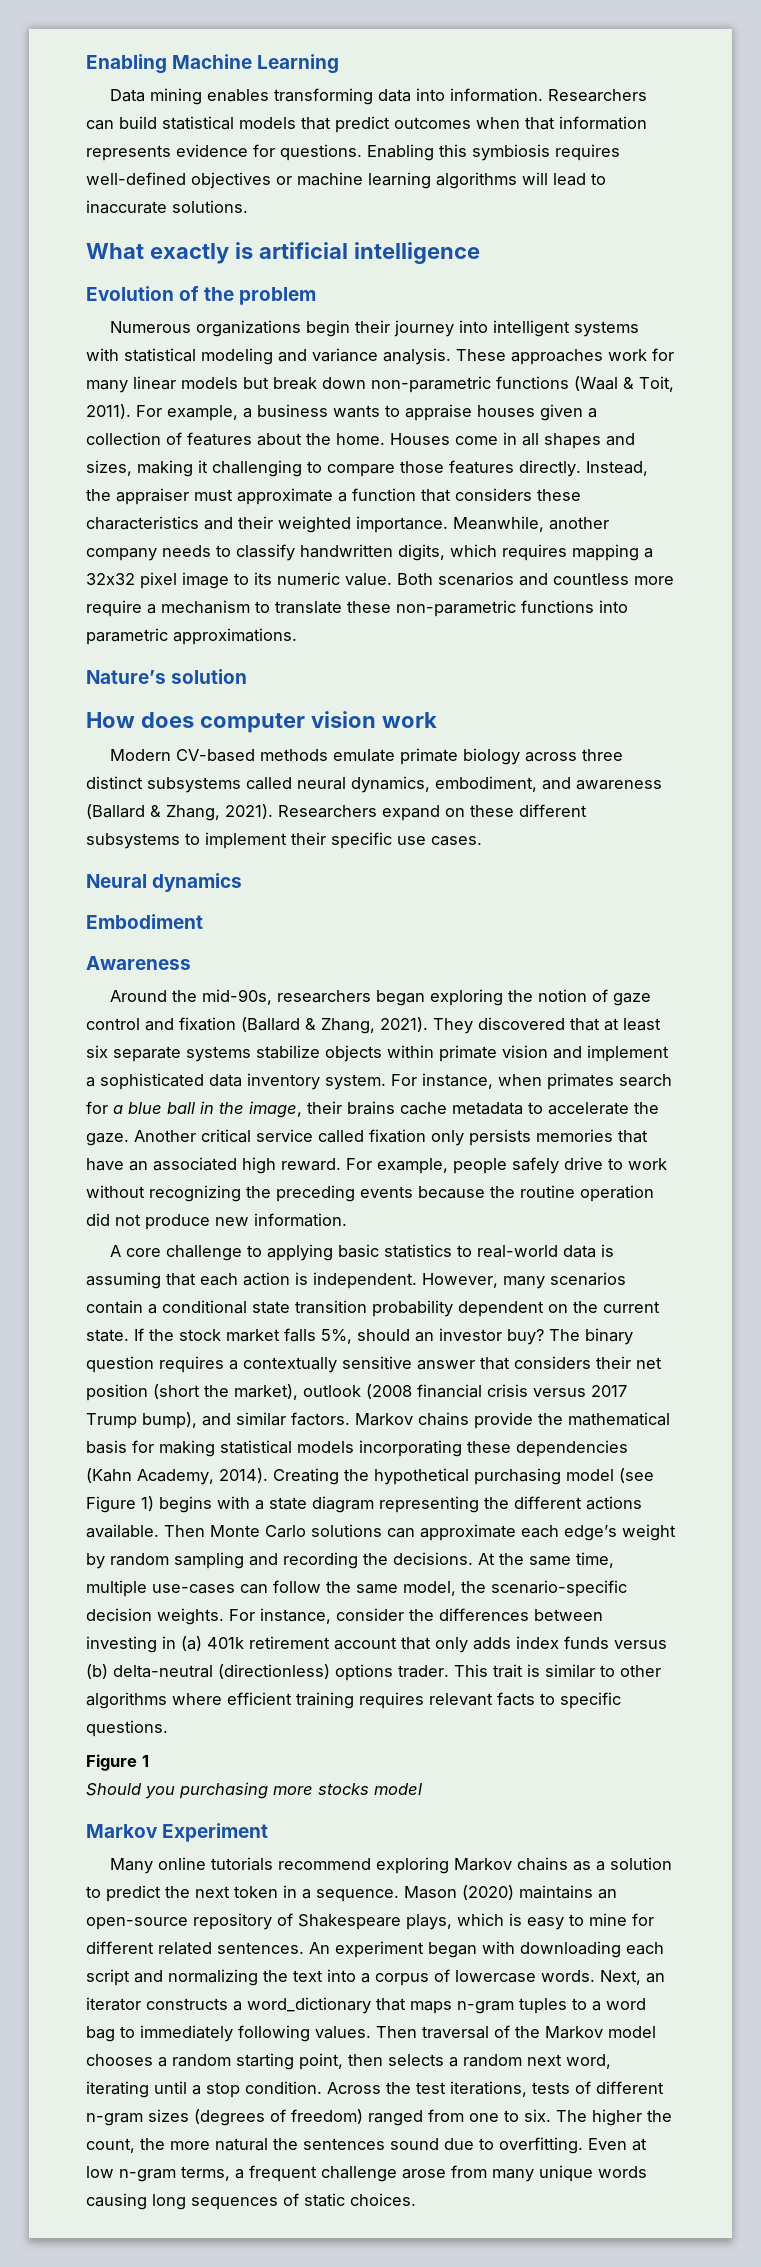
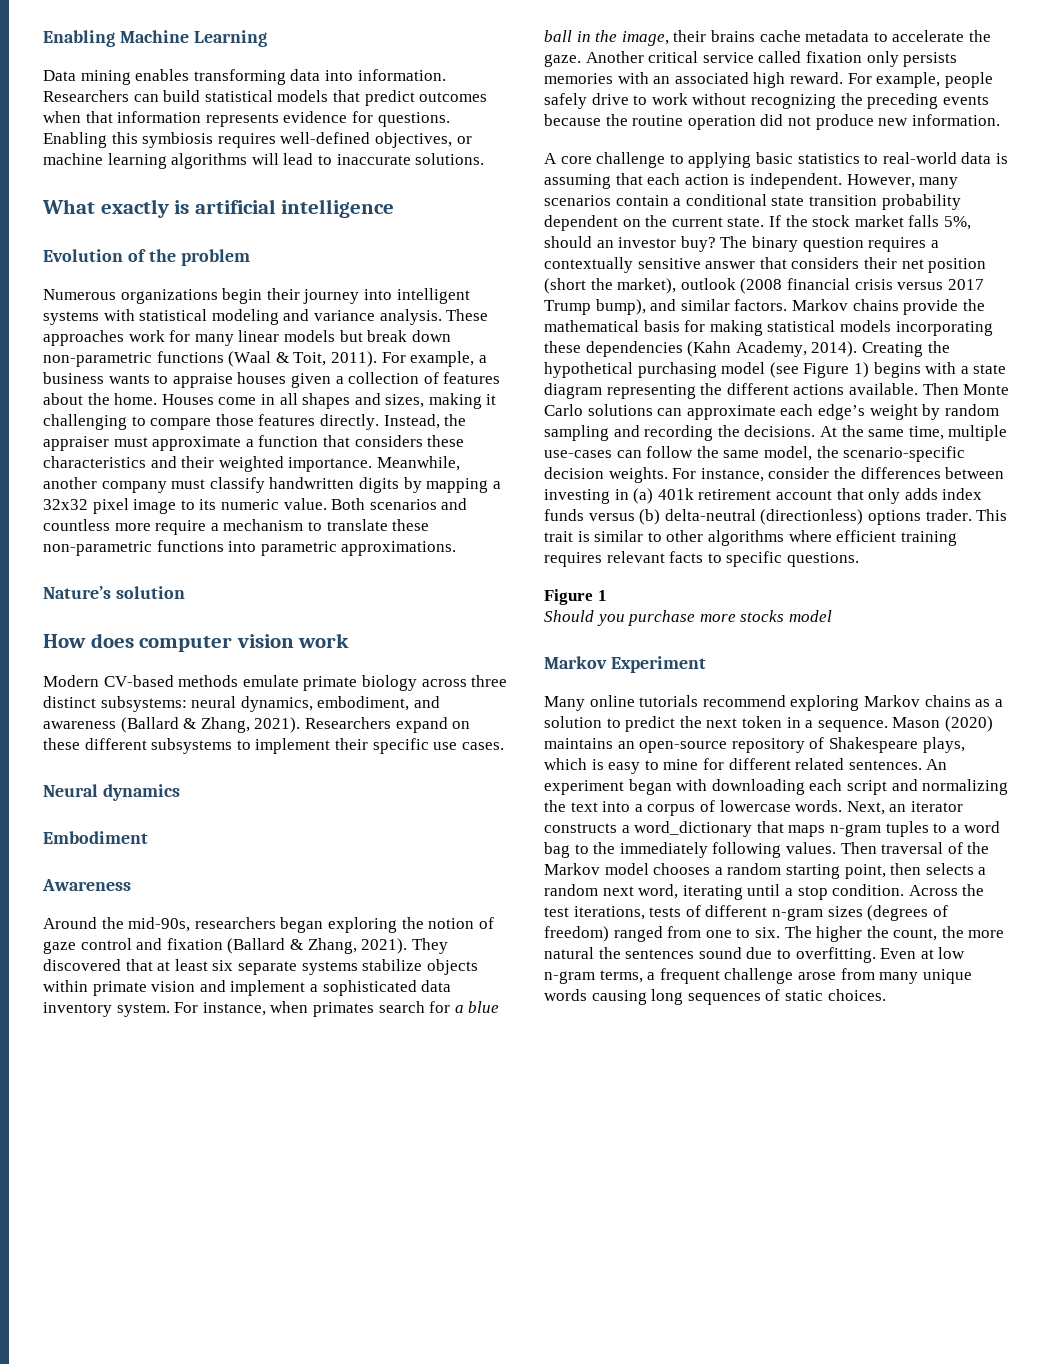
- Enabling this symbiosis requires well-defined objectives or machine learning algorithms will lead to inaccurate solutions.
+ Enabling this symbiosis requires well-defined objectives, or machine learning algorithms will lead to inaccurate solutions.
- Meanwhile, another company needs to classify handwritten digits, which requires mapping a 32x32 pixel image to its numeric value.
+ Meanwhile, another company must classify handwritten digits by mapping a 32x32 pixel image to its numeric value.
- Modern CV-based methods emulate primate biology across three distinct subsystems called neural dynamics, embodiment, and awareness (Ballard & Zhang, 2021).
+ Modern CV-based methods emulate primate biology across three distinct subsystems: neural dynamics, embodiment, and awareness (Ballard & Zhang, 2021).
- Another critical service called fixation only persists memories that have an associated high reward.
+ Another critical service called fixation only persists memories with an associated high reward.
- Should you purchasing more stocks model
+ Should you purchase more stocks model
- Next, an iterator constructs a word_dictionary that maps n-gram tuples to a word bag to immediately following values.
+ Next, an iterator constructs a word_dictionary that maps n-gram tuples to a word bag to the immediately following values.

